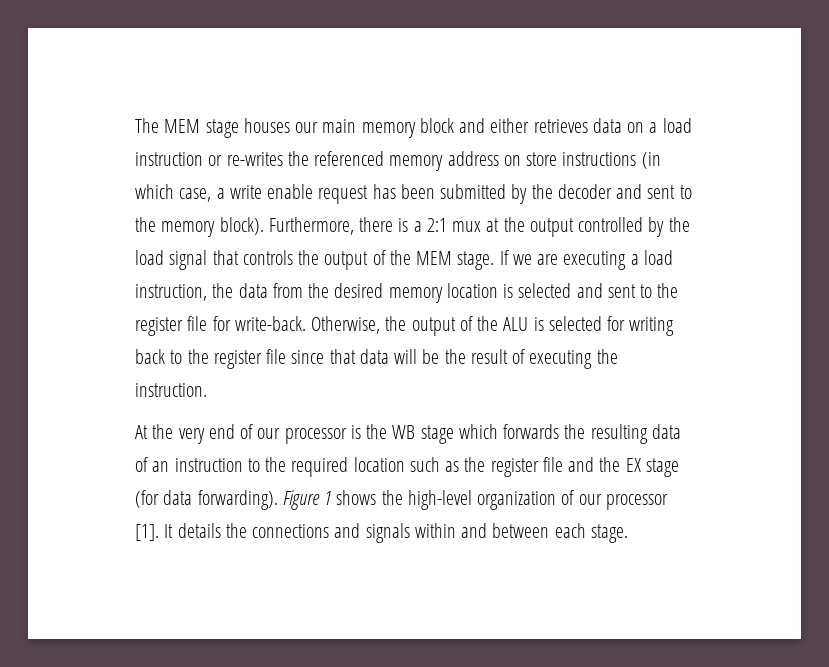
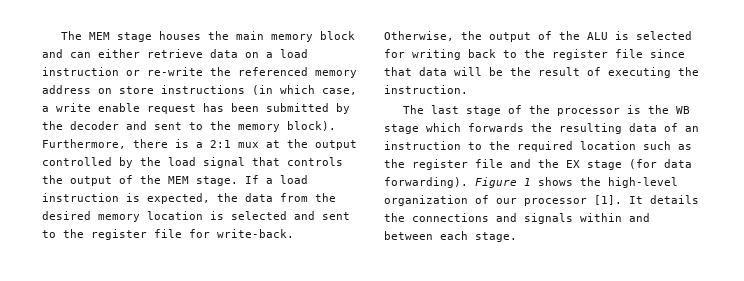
- The MEM stage houses our main memory block and either retrieves data on a load instruction or re-writes the referenced memory address on store instructions (in which case, a write enable request has been submitted by the decoder and sent to the memory block).
+ The MEM stage houses the main memory block and can either retrieve data on a load instruction or re-write the referenced memory address on store instructions (in which case, a write enable request has been submitted by the decoder and sent to the memory block).
- If we are executing a load instruction, the data from the desired memory location is selected and sent to the register file for write-back.
+ If a load instruction is expected, the data from the desired memory location is selected and sent to the register file for write-back.
- At the very end of our processor is the WB stage which forwards the resulting data of an instruction to the required location such as the register file and the EX stage (for data forwarding).
+ The last stage of the processor is the WB stage which forwards the resulting data of an instruction to the required location such as the register file and the EX stage (for data forwarding).

